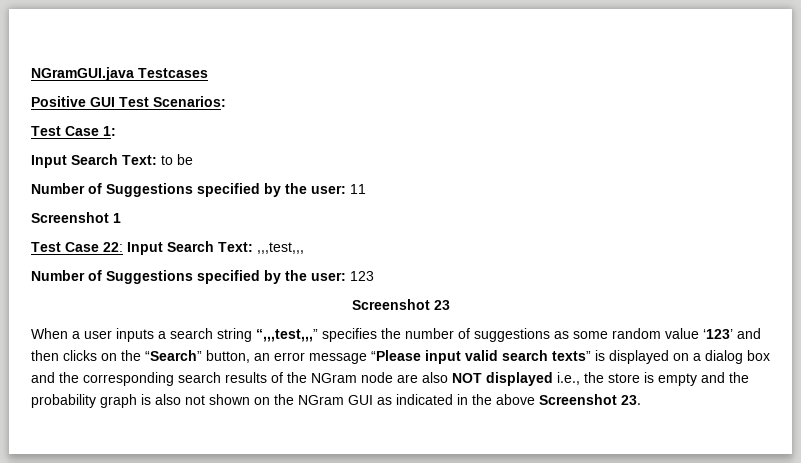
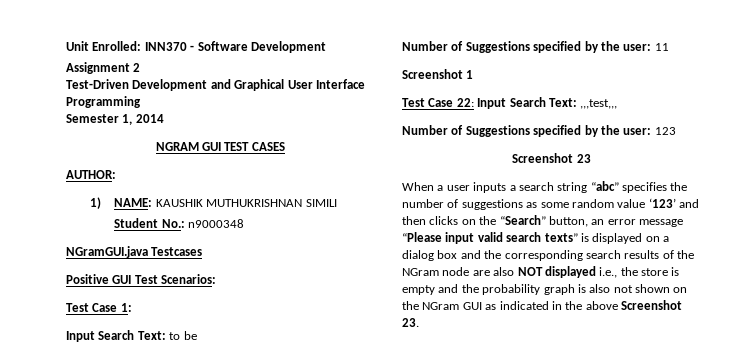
+ Unit Enrolled: INN370 - Software Development
+ Assignment 2
+ Test-Driven Development and Graphical User Interface Programming
+ Semester 1, 2014
+ NGRAM GUI TEST CASES
+ AUTHOR:
+ 1) NAME: KAUSHIK MUTHUKRISHNAN SIMILI
+ Student No.: n9000348
- When a user inputs a search string “,,,test,,,” specifies the number of suggestions as some random value ‘123’ and then clicks on the “Search” button, an error message “Please input valid search texts” is displayed on a dialog box and the corresponding search results of the NGram node are also NOT displayed i.e., the store is empty and the probability graph is also not shown on the NGram GUI as indicated in the above Screenshot 23.
+ When a user inputs a search string “abc” specifies the number of suggestions as some random value ‘123’ and then clicks on the “Search” button, an error message “Please input valid search texts” is displayed on a dialog box and the corresponding search results of the NGram node are also NOT displayed i.e., the store is empty and the probability graph is also not shown on the NGram GUI as indicated in the above Screenshot 23.

